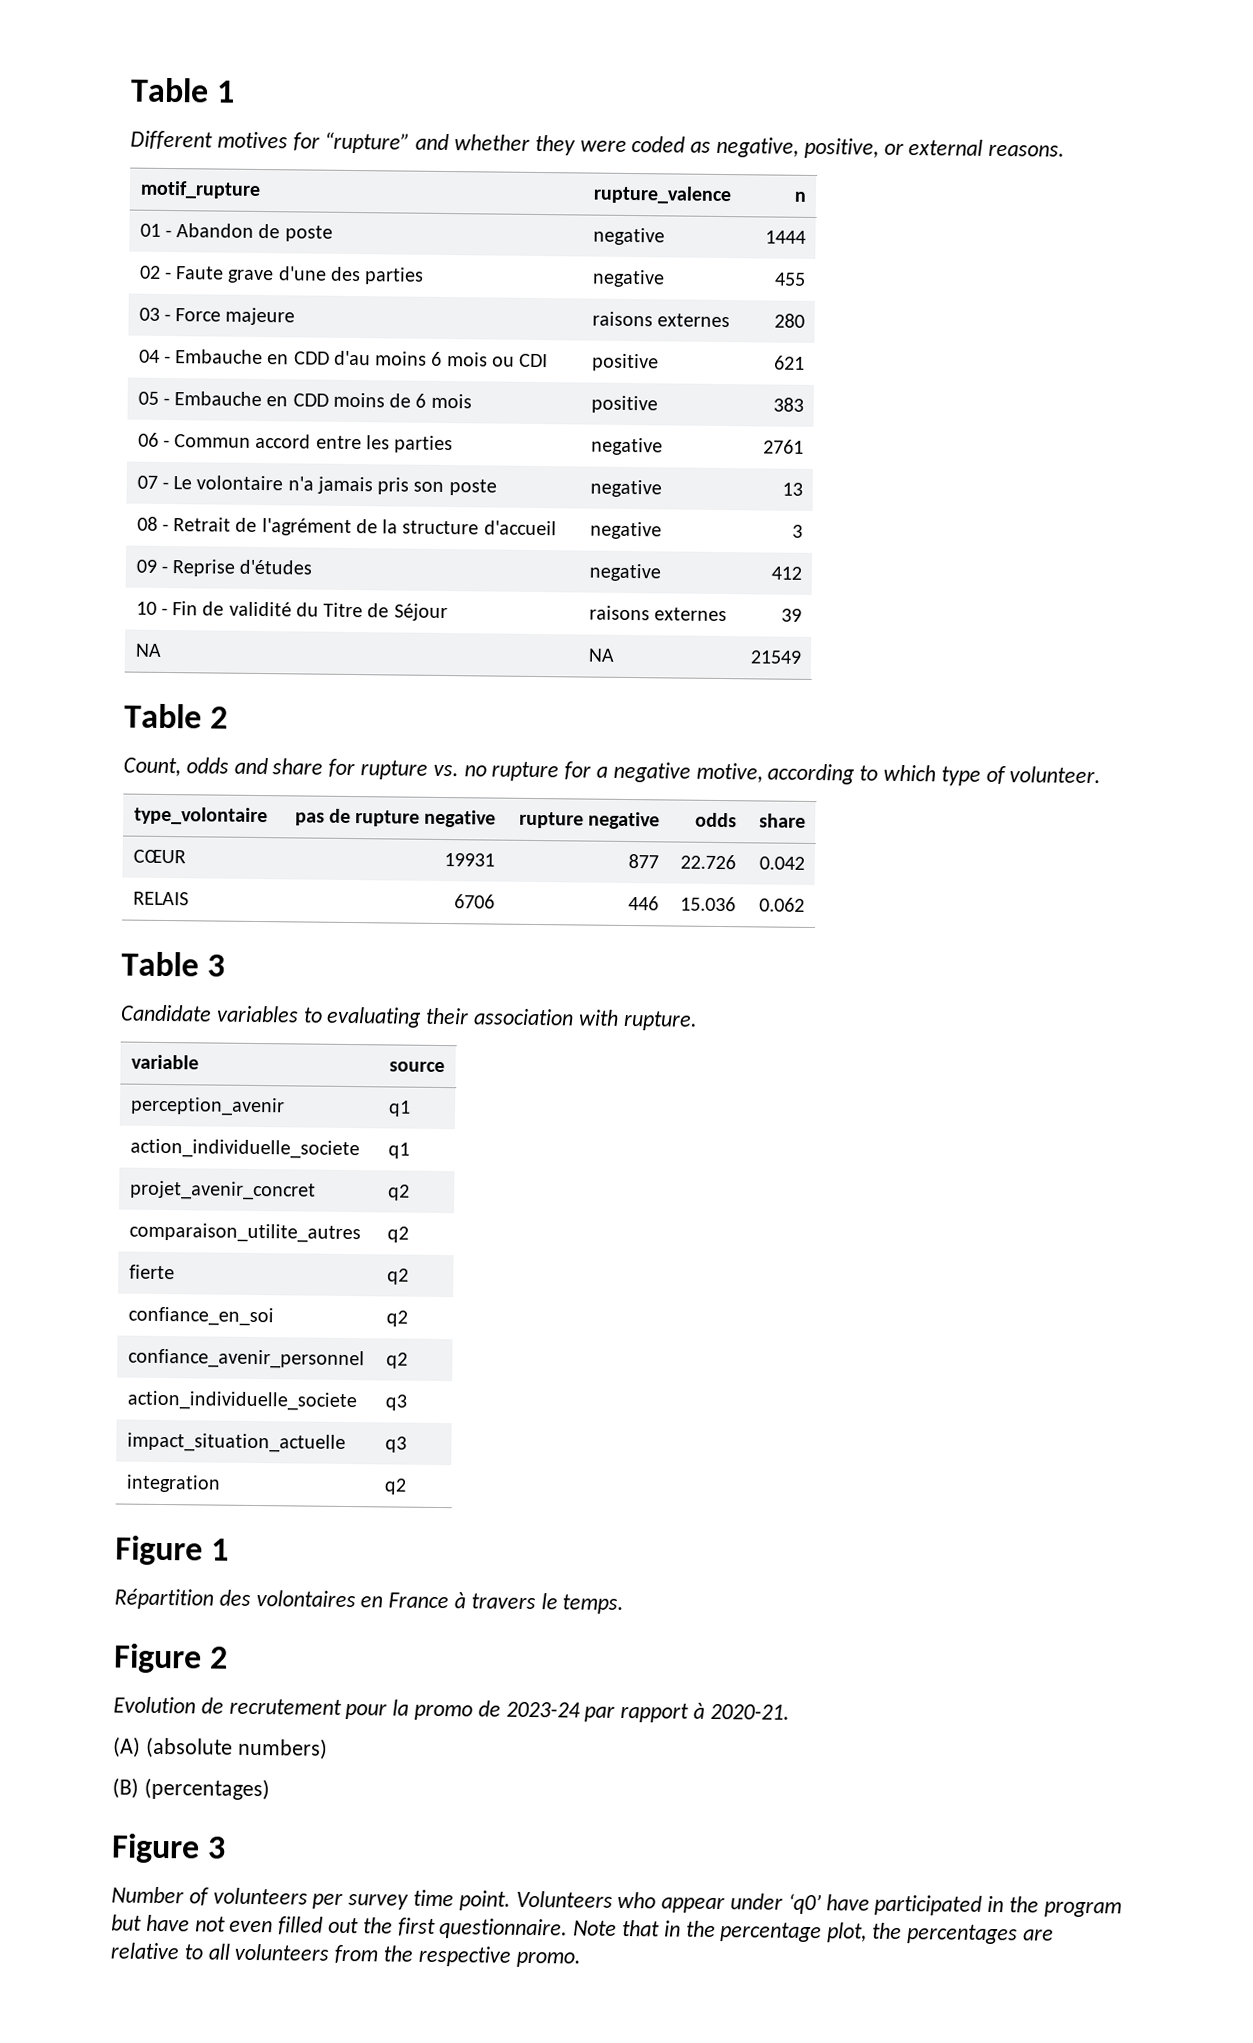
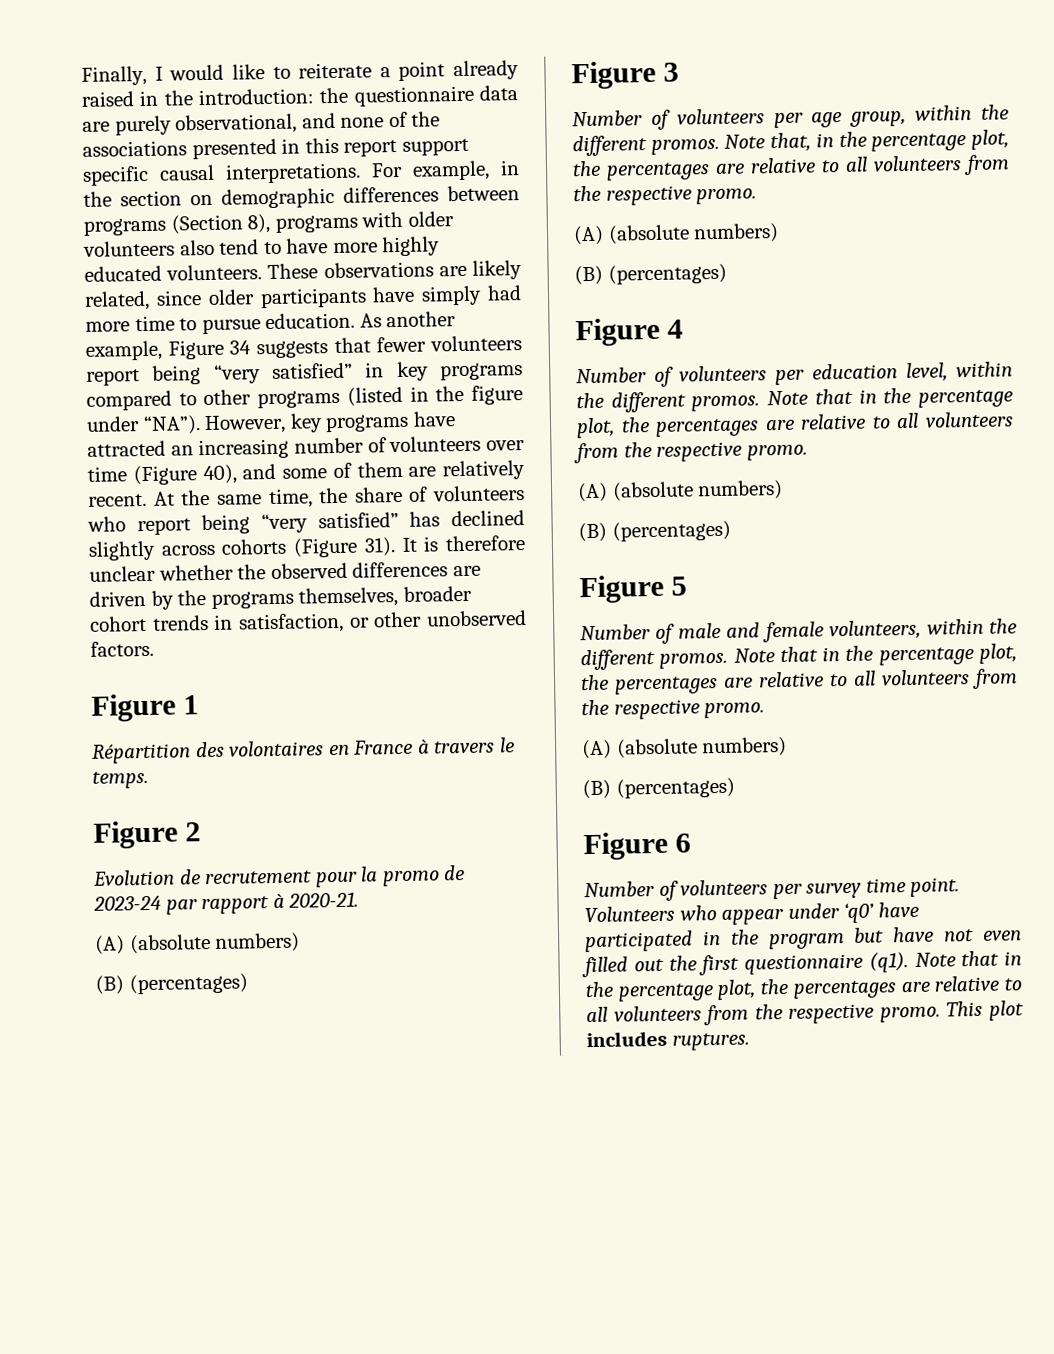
- Table 1
- Different motives for “rupture” and whether they were coded as negative, positive, or external reasons.
- motif_rupture | rupture_valence | n
- 01 - Abandon de poste | negative | 1444
- 02 - Faute grave d'une des parties | negative | 455
- 03 - Force majeure | raisons externes | 280
- 04 - Embauche en CDD d'au moins 6 mois ou CDI | positive | 621
- 05 - Embauche en CDD moins de 6 mois | positive | 383
- 06 - Commun accord entre les parties | negative | 2761
- 07 - Le volontaire n'a jamais pris son poste | negative | 13
- 08 - Retrait de l'agrément de la structure d'accueil | negative | 3
- 09 - Reprise d'études | negative | 412
- 10 - Fin de validité du Titre de Séjour | raisons externes | 39
- NA | NA | 21549
- Table 2
- Count, odds and share for rupture vs. no rupture for a negative motive, according to which type of volunteer.
- type_volontaire | pas de rupture negative | rupture negative | odds | share
- CŒUR | 19931 | 877 | 22.726 | 0.042
- RELAIS | 6706 | 446 | 15.036 | 0.062
- Table 3
- Candidate variables to evaluating their association with rupture.
- variable | source
- perception_avenir | q1
- action_individuelle_societe | q1
- projet_avenir_concret | q2
- comparaison_utilite_autres | q2
- fierte | q2
- confiance_en_soi | q2
- confiance_avenir_personnel | q2
- action_individuelle_societe | q3
- impact_situation_actuelle | q3
- integration | q2
+ Finally, I would like to reiterate a point already raised in the introduction: the questionnaire data are purely observational, and none of the associations presented in this report support specific causal interpretations. For example, in the section on demographic differences between programs (Section 8), programs with older volunteers also tend to have more highly educated volunteers. These observations are likely related, since older participants have simply had more time to pursue education. As another example, Figure 34 suggests that fewer volunteers report being “very satisfied” in key programs compared to other programs (listed in the figure under “NA”). However, key programs have attracted an increasing number of volunteers over time (Figure 40), and some of them are relatively recent. At the same time, the share of volunteers who report being “very satisfied” has declined slightly across cohorts (Figure 31). It is therefore unclear whether the observed differences are driven by the programs themselves, broader cohort trends in satisfaction, or other unobserved factors.
+ Number of volunteers per age group, within the different promos. Note that, in the percentage plot, the percentages are relative to all volunteers from the respective promo.
+ (A) (absolute numbers)
+ (B) (percentages)
+ Figure 4
+ Number of volunteers per education level, within the different promos. Note that in the percentage plot, the percentages are relative to all volunteers from the respective promo.
+ (A) (absolute numbers)
+ (B) (percentages)
+ Figure 5
+ Number of male and female volunteers, within the different promos. Note that in the percentage plot, the percentages are relative to all volunteers from the respective promo.
+ (A) (absolute numbers)
+ (B) (percentages)
+ Figure 6
- Volunteers who appear under ‘q0’ have participated in the program but have not even filled out the first questionnaire.
+ Volunteers who appear under ‘q0’ have participated in the program but have not even filled out the first questionnaire (q1).
+ This plot includes ruptures.

